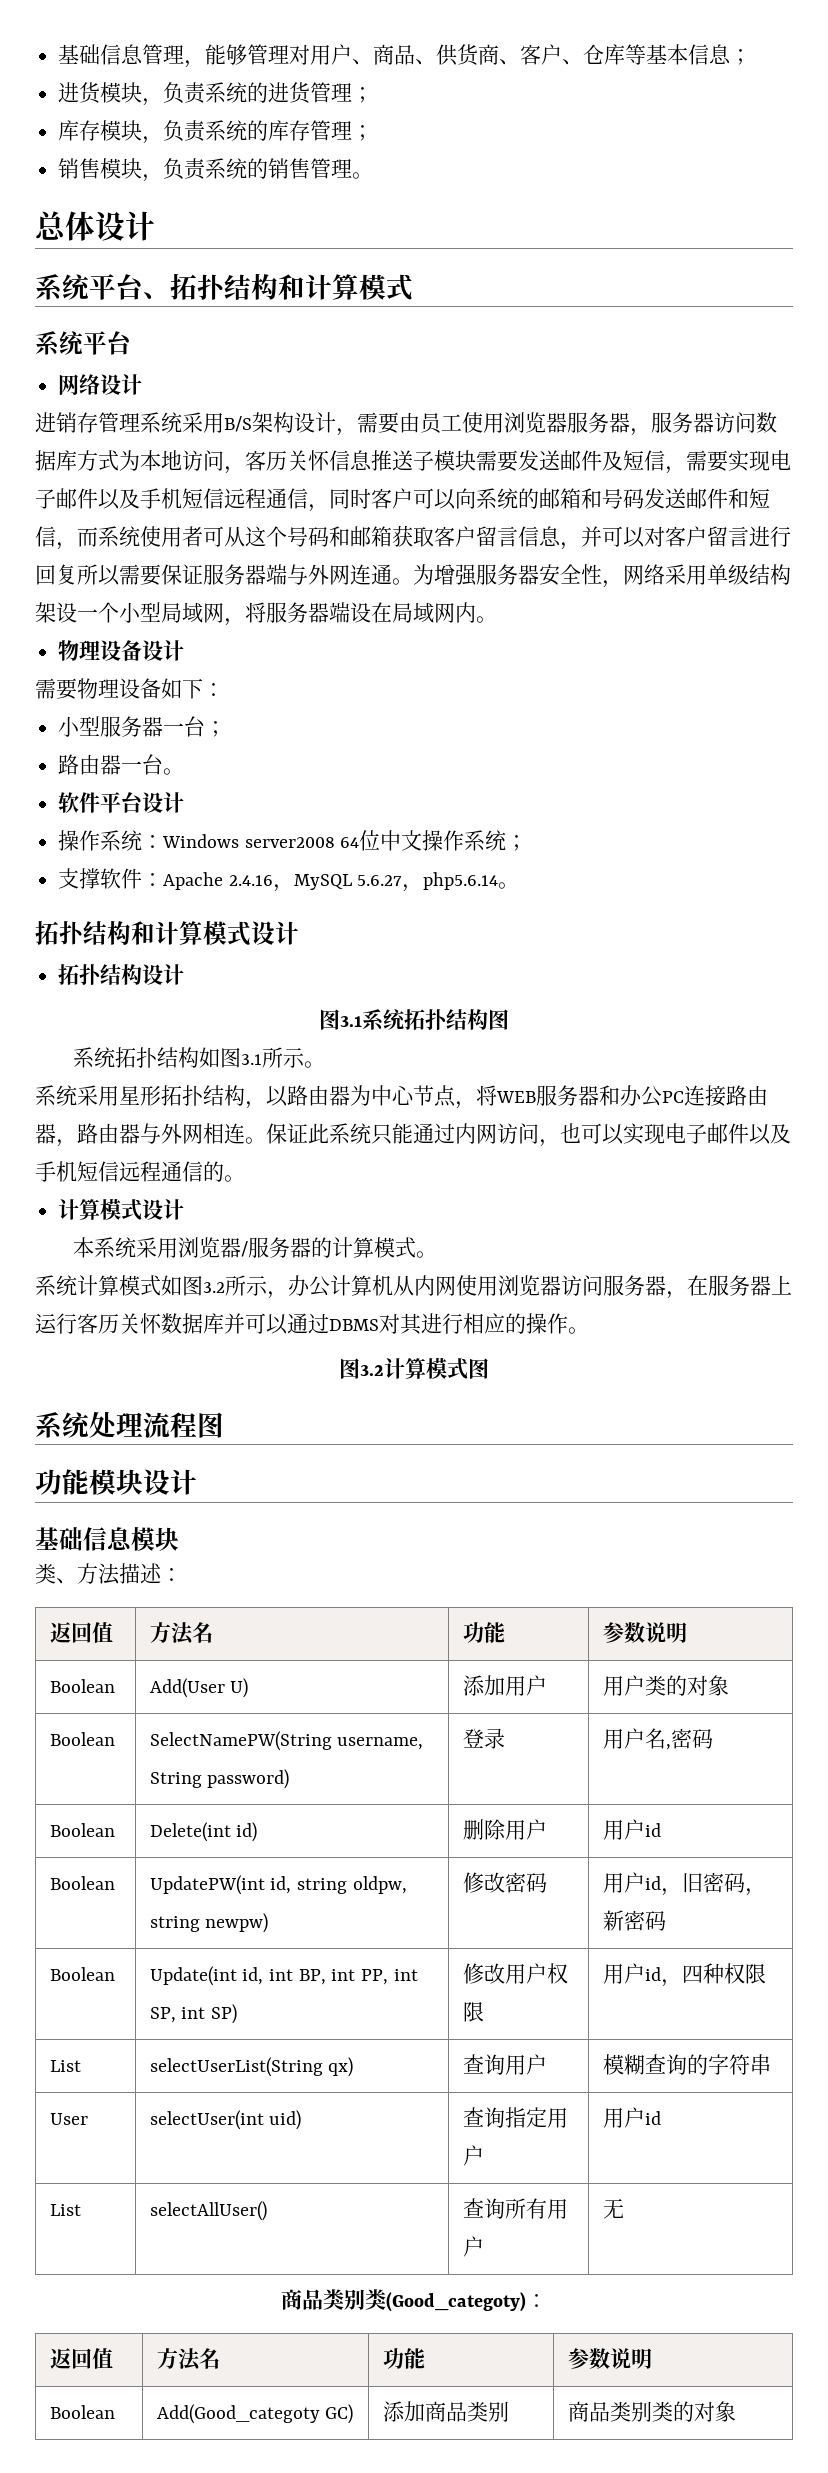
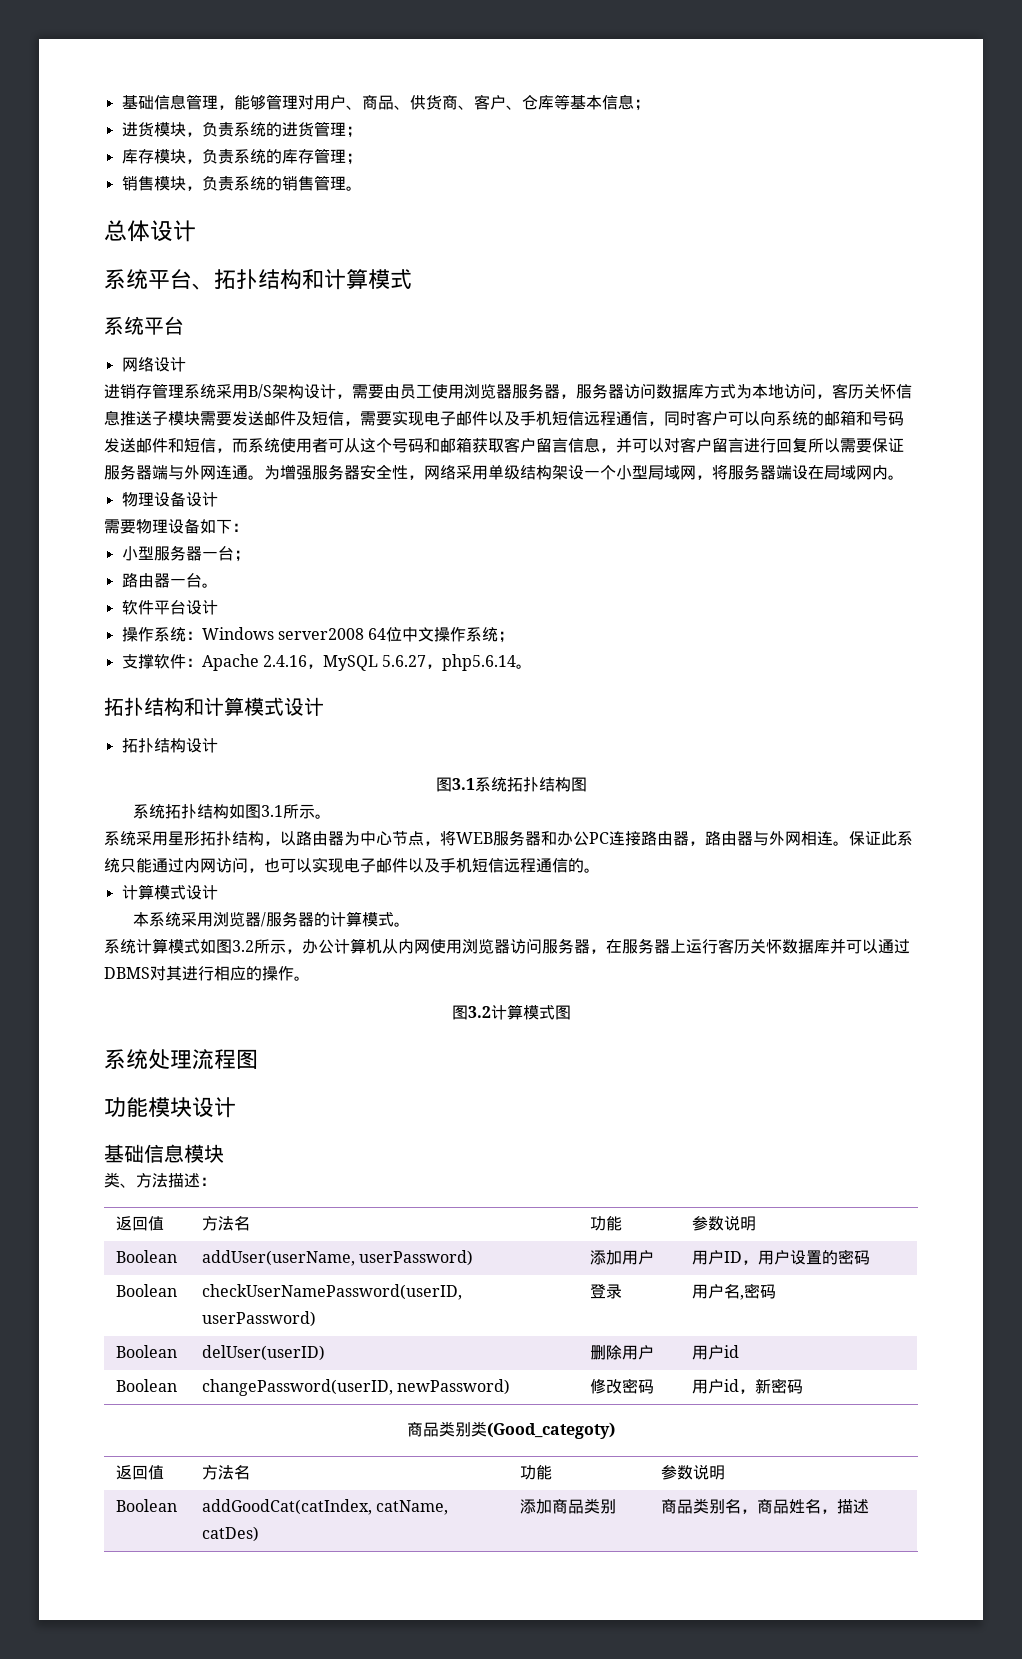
- Boolean | Add(User U) | 添加用户 | 用户类的对象
- Boolean | SelectNamePW(String username, String password) | 登录 | 用户名,密码
+ Boolean | addUser(userName, userPassword) | 添加用户 | 用户ID，用户设置的密码
+ Boolean | checkUserNamePassword(userID, userPassword) | 登录 | 用户名,密码
- Boolean | Delete(int id) | 删除用户 | 用户id
+ Boolean | delUser(userID) | 删除用户 | 用户id
- Boolean | UpdatePW(int id, string oldpw, string newpw) | 修改密码 | 用户id，旧密码，新密码
+ Boolean | changePassword(userID, newPassword) | 修改密码 | 用户id，新密码
- Boolean | Update(int id, int BP, int PP, int SP, int SP) | 修改用户权限 | 用户id，四种权限
- List | selectUserList(String qx) | 查询用户 | 模糊查询的字符串
- User | selectUser(int uid) | 查询指定用户 | 用户id
- List | selectAllUser() | 查询所有用户 | 无
- 商品类别类(Good_categoty)：
+ 商品类别类(Good_categoty)
  返回值 | 方法名 | 功能 | 参数说明
- Boolean | Add(Good_categoty GC) | 添加商品类别 | 商品类别类的对象
+ Boolean | addGoodCat(catIndex, catName, catDes) | 添加商品类别 | 商品类别名，商品姓名，描述

